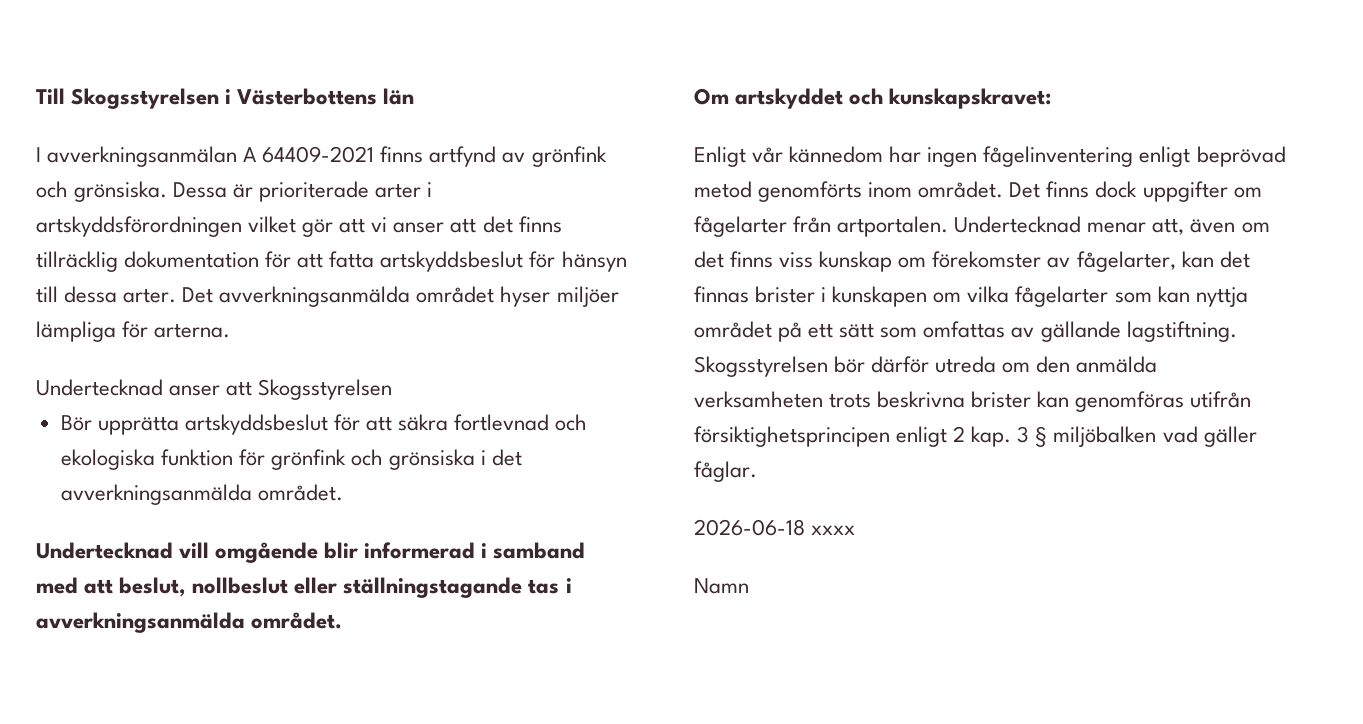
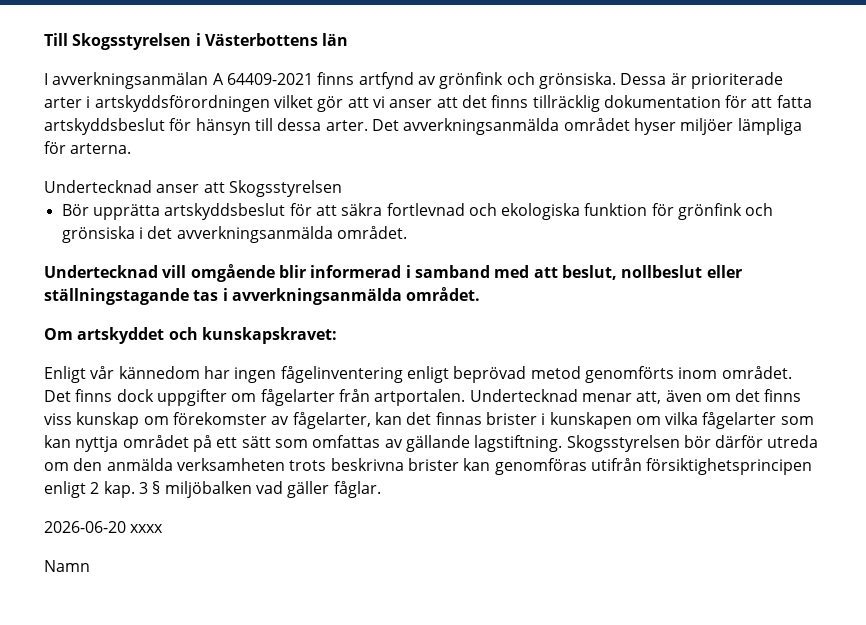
- 2026-06-18 xxxx
+ 2026-06-20 xxxx

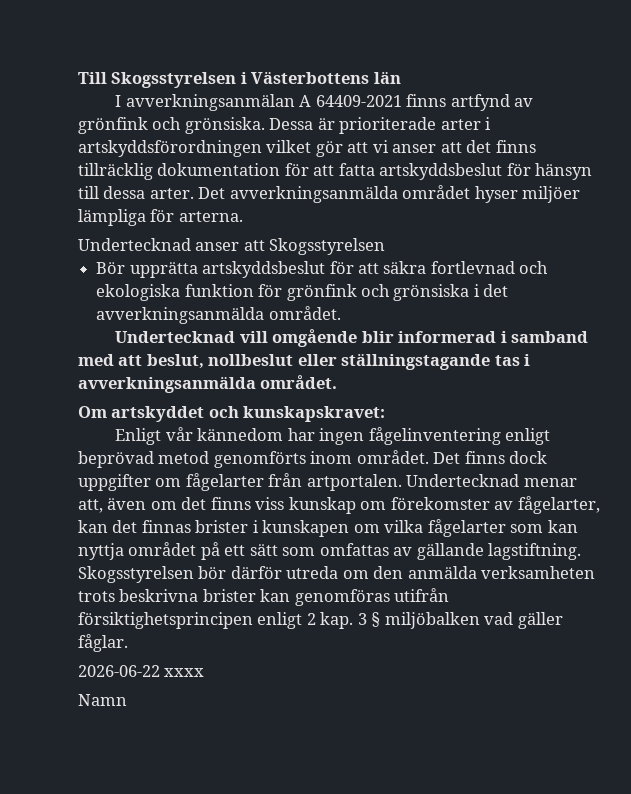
- 2026-06-20 xxxx
+ 2026-06-22 xxxx

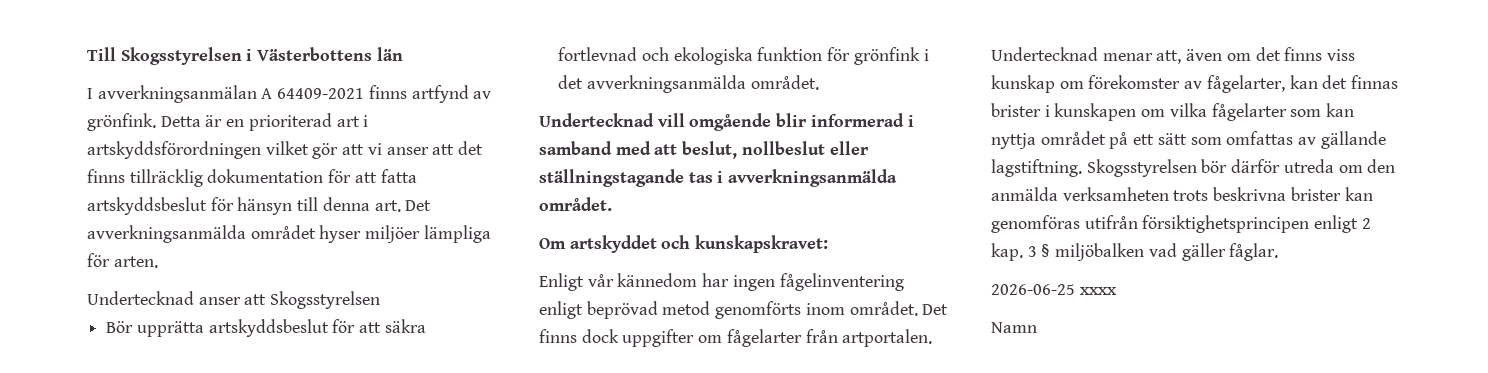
- I avverkningsanmälan A 64409-2021 finns artfynd av grönfink och grönsiska. Dessa är prioriterade arter i artskyddsförordningen vilket gör att vi anser att det finns tillräcklig dokumentation för att fatta artskyddsbeslut för hänsyn till dessa arter. Det avverkningsanmälda området hyser miljöer lämpliga för arterna.
+ I avverkningsanmälan A 64409-2021 finns artfynd av grönfink. Detta är en prioriterad art i artskyddsförordningen vilket gör att vi anser att det finns tillräcklig dokumentation för att fatta artskyddsbeslut för hänsyn till denna art. Det avverkningsanmälda området hyser miljöer lämpliga för arten.
- Bör upprätta artskyddsbeslut för att säkra fortlevnad och ekologiska funktion för grönfink och grönsiska i det avverkningsanmälda området.
+ Bör upprätta artskyddsbeslut för att säkra fortlevnad och ekologiska funktion för grönfink i det avverkningsanmälda området.
- 2026-06-22 xxxx
+ 2026-06-25 xxxx

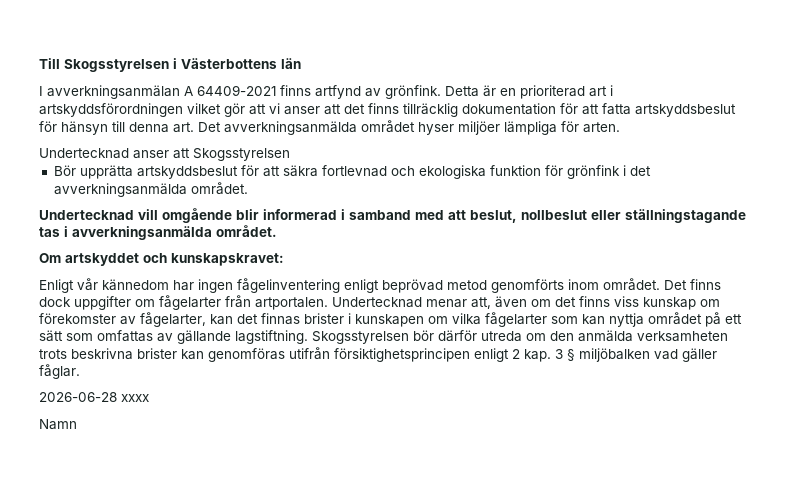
- 2026-06-25 xxxx
+ 2026-06-28 xxxx

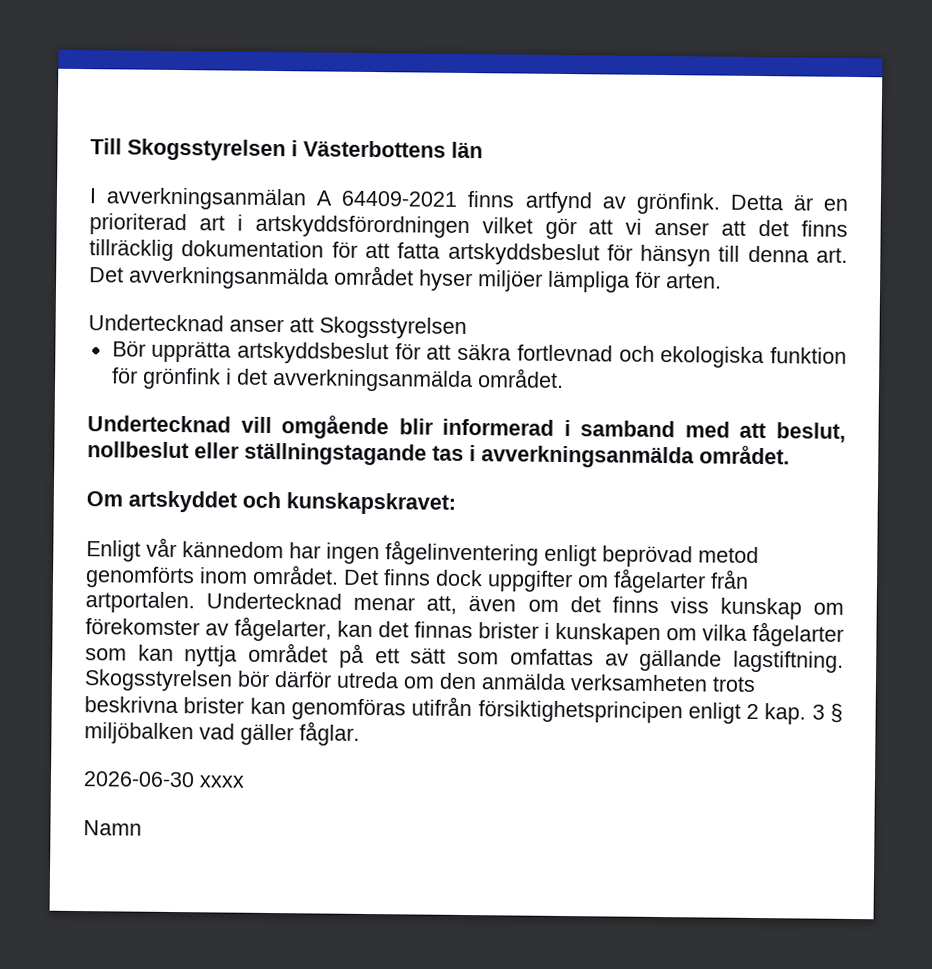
- 2026-06-28 xxxx
+ 2026-06-30 xxxx

